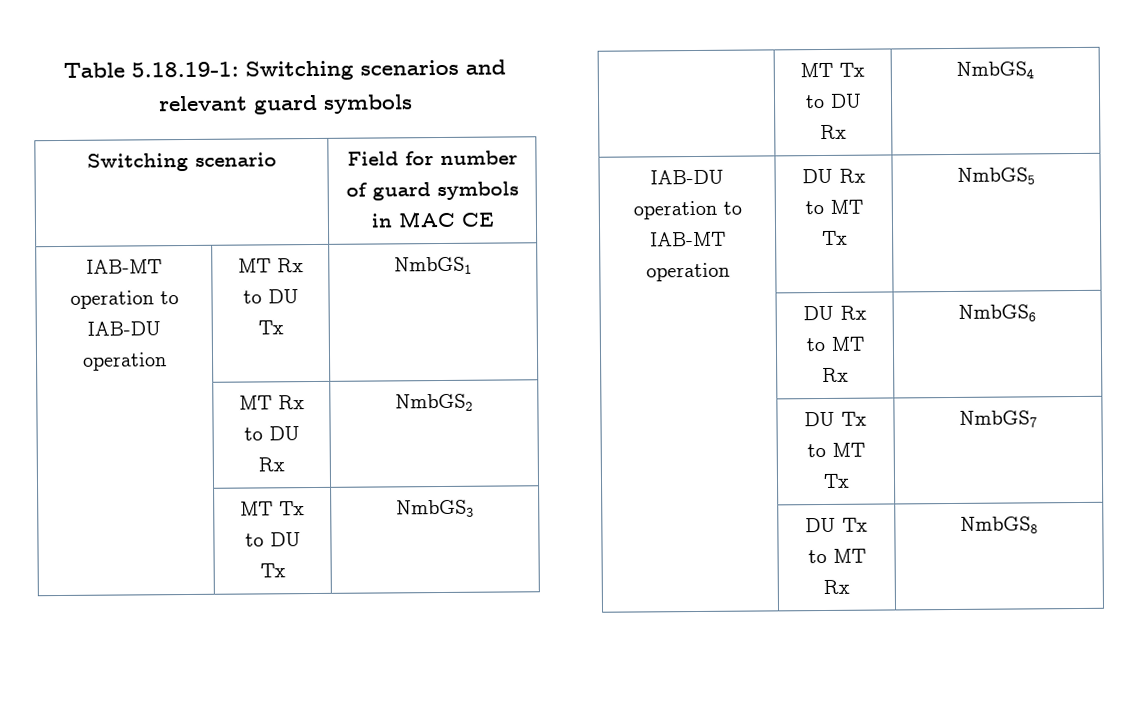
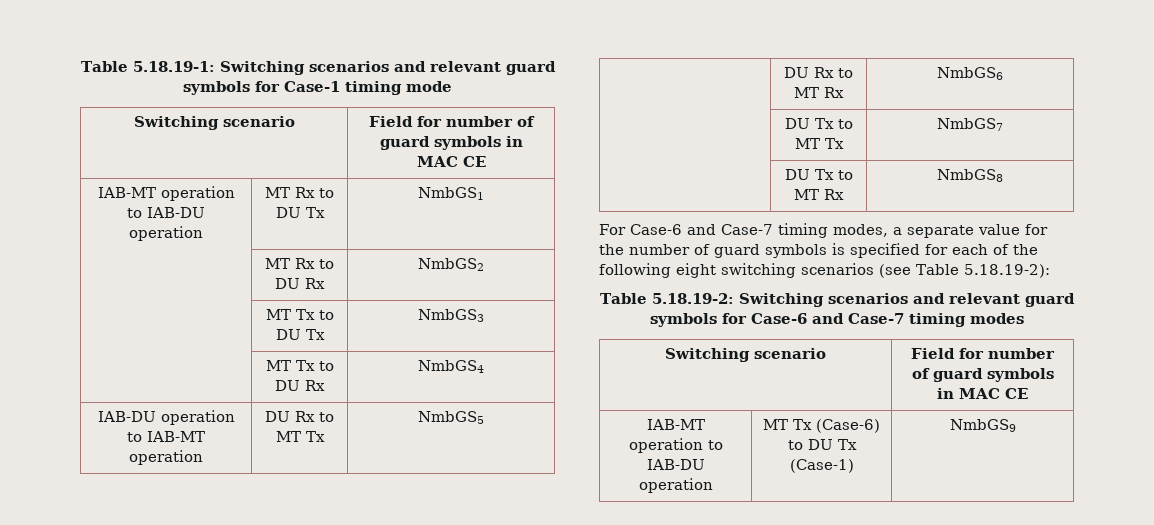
- Table 5.18.19-1: Switching scenarios and relevant guard symbols
+ Table 5.18.19-1: Switching scenarios and relevant guard symbols for Case-1 timing mode
+ For Case-6 and Case-7 timing modes, a separate value for the number of guard symbols is specified for each of the following eight switching scenarios (see Table 5.18.19-2):
+ Table 5.18.19-2: Switching scenarios and relevant guard symbols for Case-6 and Case-7 timing modes
+ Switching scenario | Field for number of guard symbols in MAC CE
+ IAB-MT operation to IAB-DU operation | MT Tx (Case-6) to DU Tx (Case-1) | NmbGS9

